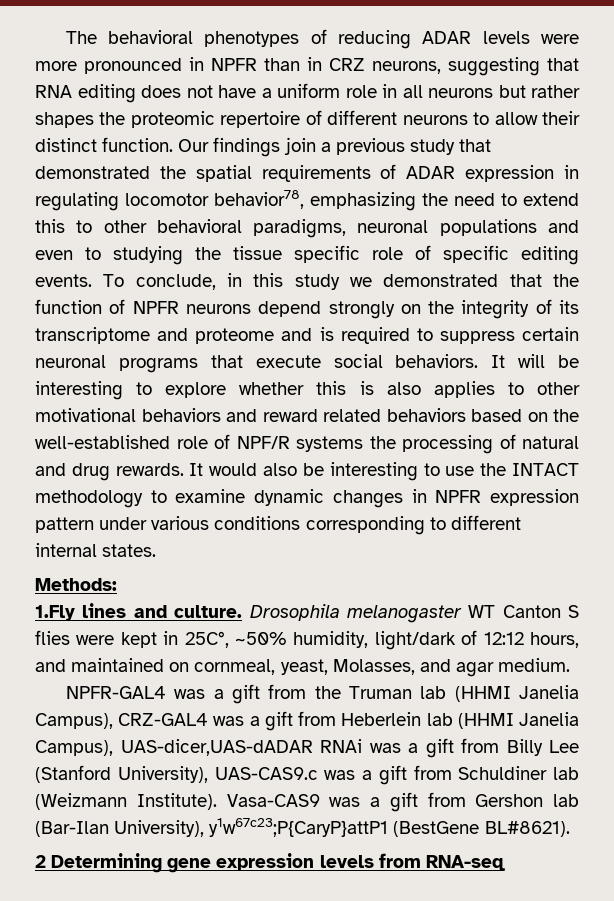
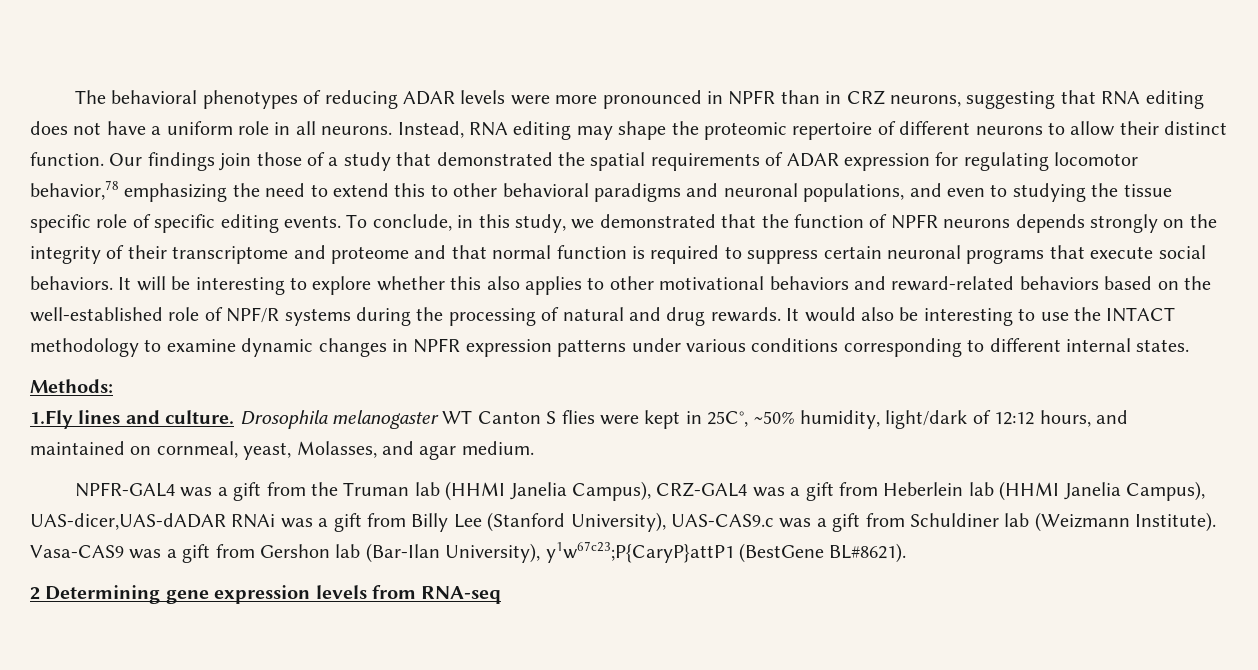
- The behavioral phenotypes of reducing ADAR levels were more pronounced in NPFR than in CRZ neurons, suggesting that RNA editing does not have a uniform role in all neurons but rather shapes the proteomic repertoire of different neurons to allow their distinct function.
+ The behavioral phenotypes of reducing ADAR levels were more pronounced in NPFR than in CRZ neurons, suggesting that RNA editing does not have a uniform role in all neurons. Instead, RNA editing may shape the proteomic repertoire of different neurons to allow their distinct function.
- Our findings join a previous study that demonstrated the spatial requirements of ADAR expression in regulating locomotor behavior78, emphasizing the need to extend this to other behavioral paradigms, neuronal populations and even to studying the tissue specific role of specific editing events.
+ Our findings join those of a study that demonstrated the spatial requirements of ADAR expression for regulating locomotor behavior,78 emphasizing the need to extend this to other behavioral paradigms and neuronal populations, and even to studying the tissue specific role of specific editing events.
- To conclude, in this study we demonstrated that the function of NPFR neurons depend strongly on the integrity of its transcriptome and proteome and is required to suppress certain neuronal programs that execute social behaviors.
+ To conclude, in this study, we demonstrated that the function of NPFR neurons depends strongly on the integrity of their transcriptome and proteome and that normal function is required to suppress certain neuronal programs that execute social behaviors.
- It will be interesting to explore whether this is also applies to other motivational behaviors and reward related behaviors based on the well-established role of NPF/R systems the processing of natural and drug rewards.
+ It will be interesting to explore whether this also applies to other motivational behaviors and reward-related behaviors based on the well-established role of NPF/R systems during the processing of natural and drug rewards.
- It would also be interesting to use the INTACT methodology to examine dynamic changes in NPFR expression pattern under various conditions corresponding to different internal states.
+ It would also be interesting to use the INTACT methodology to examine dynamic changes in NPFR expression patterns under various conditions corresponding to different internal states.

